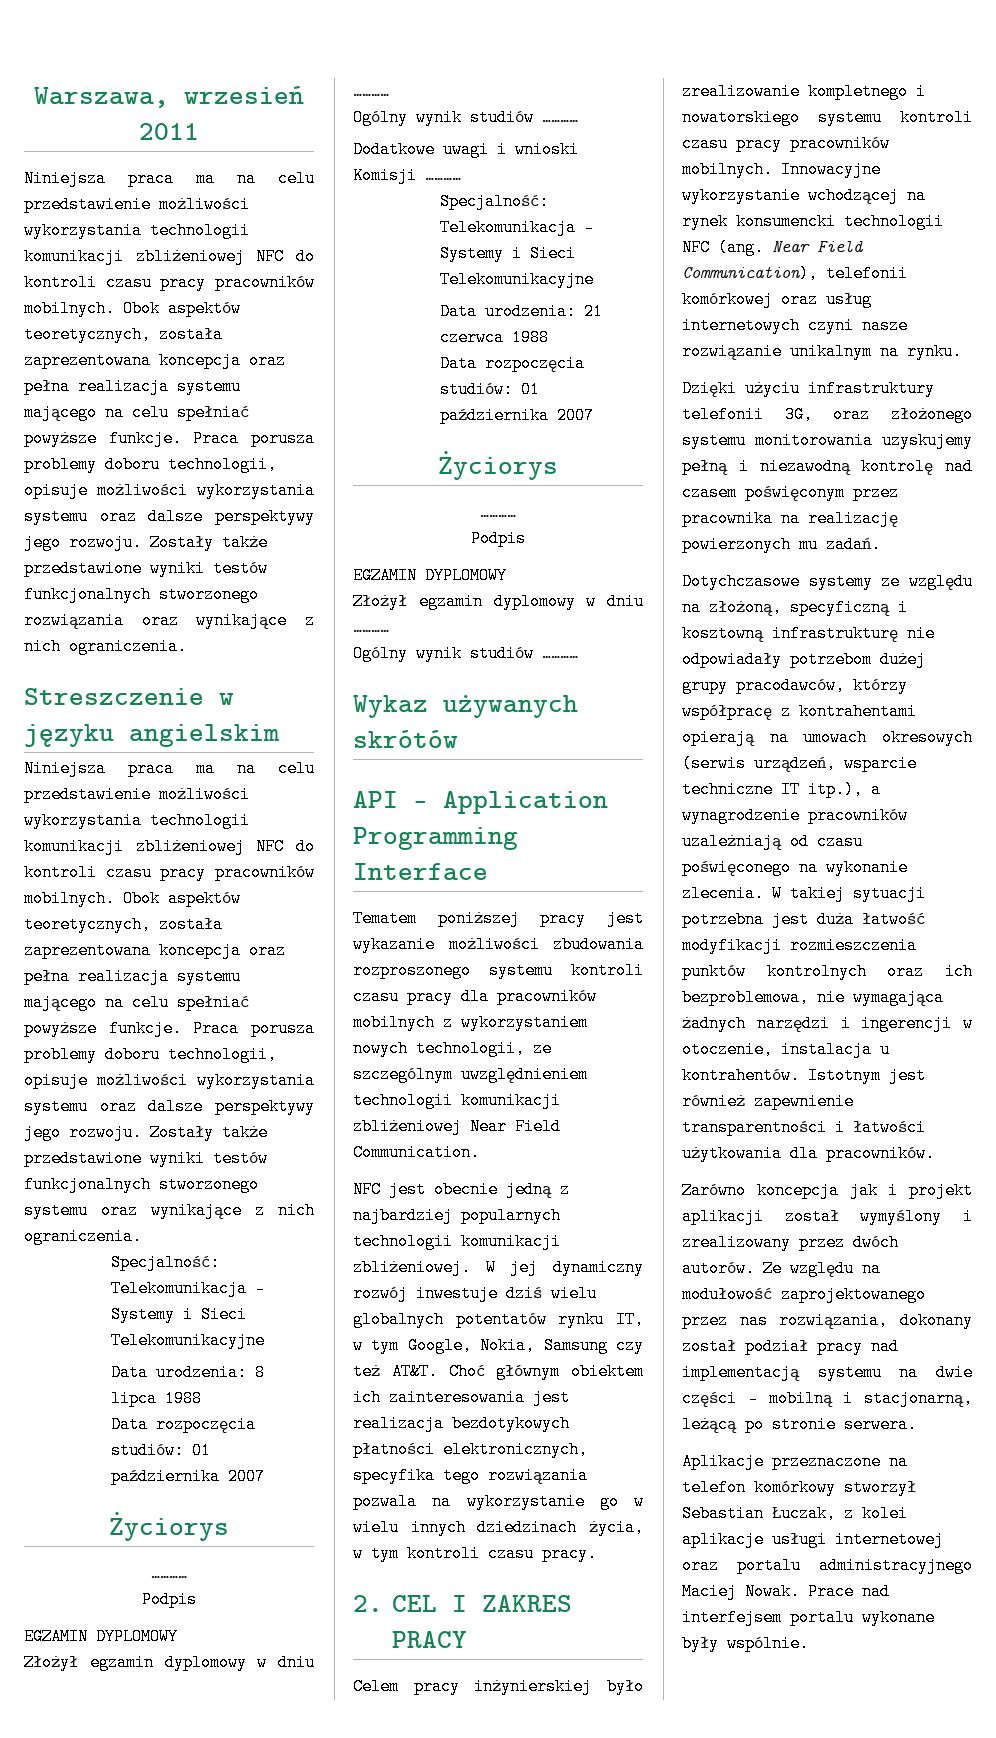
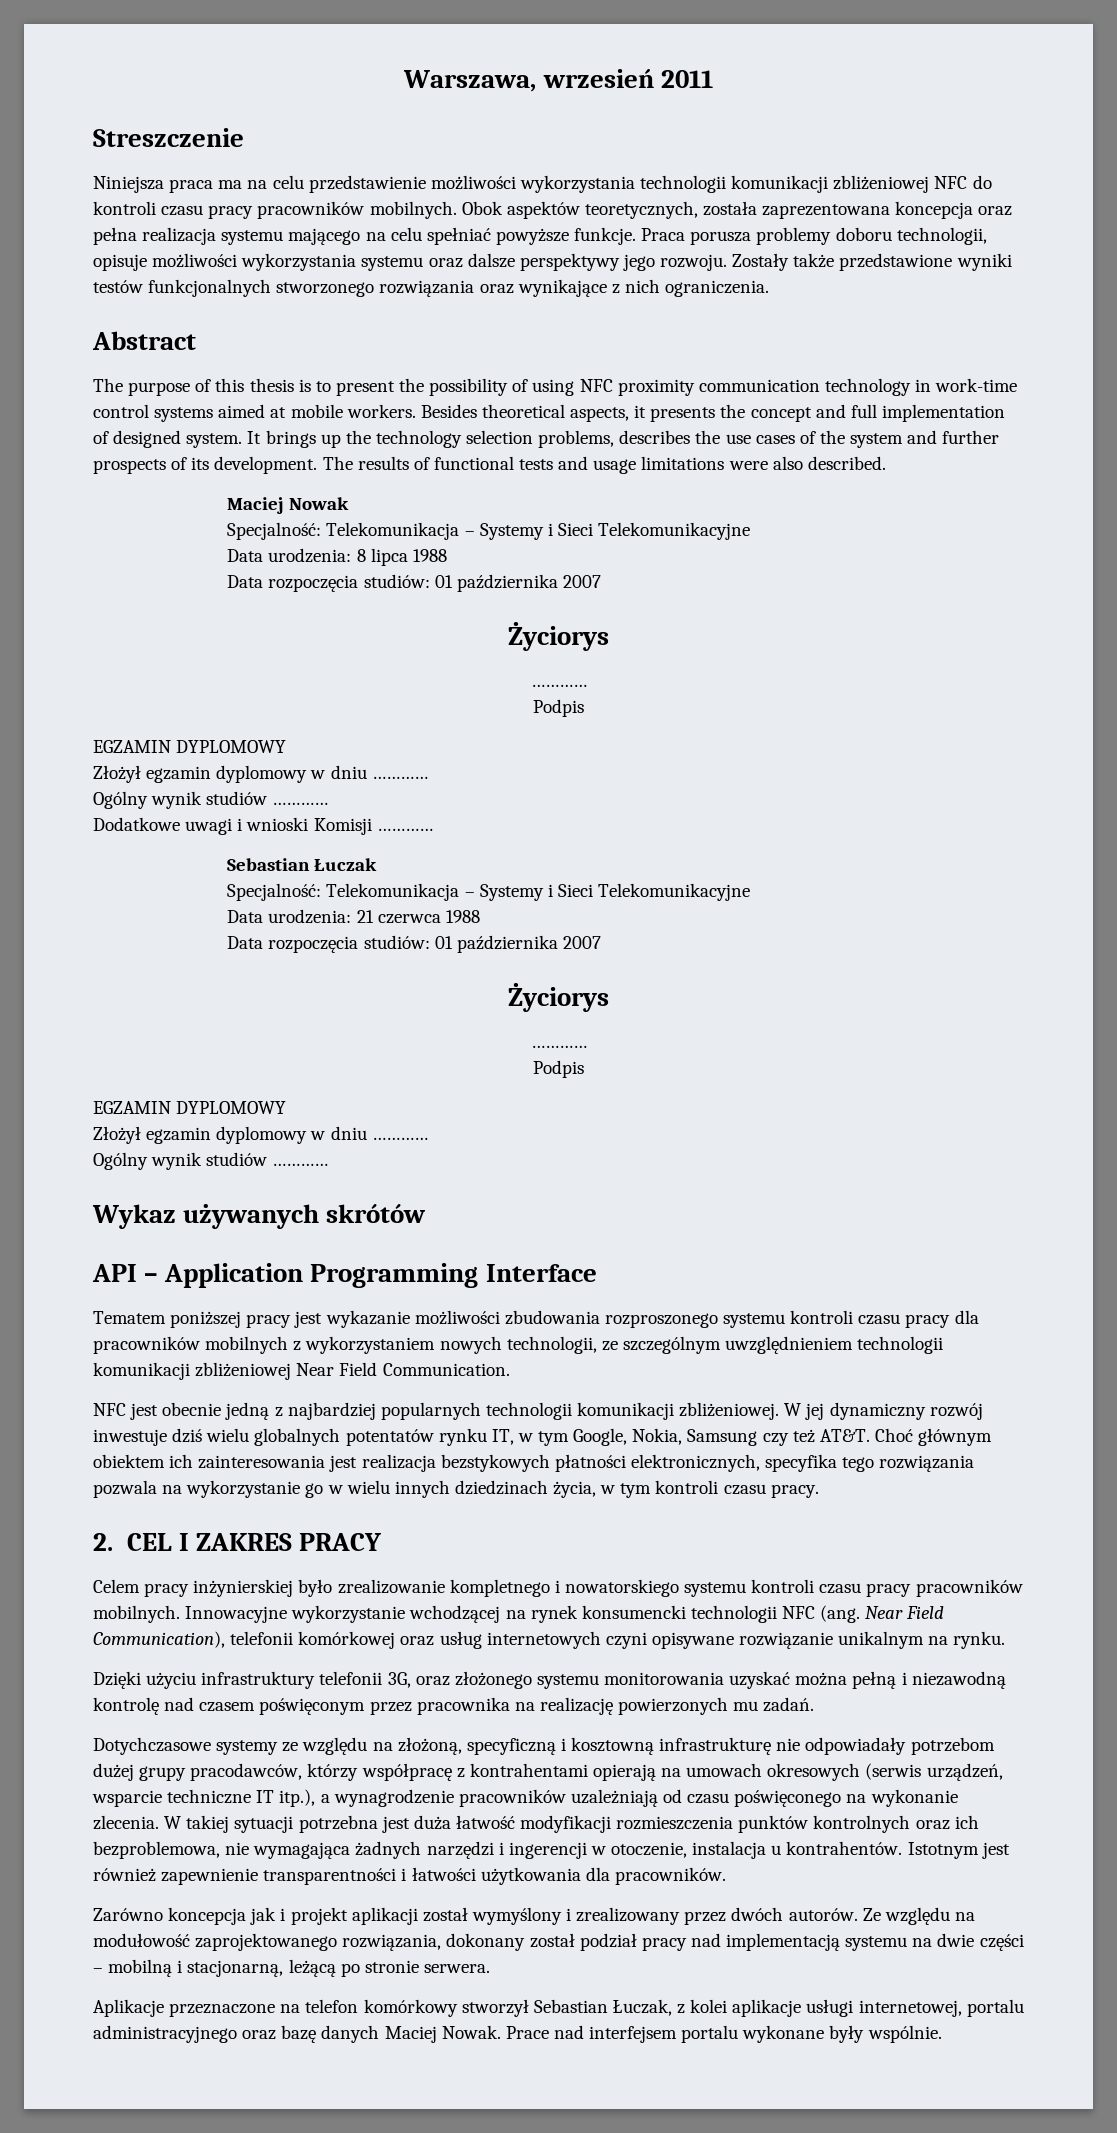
+ Streszczenie
- Streszczenie w języku angielskim
- Niniejsza praca ma na celu przedstawienie możliwości wykorzystania technologii komunikacji zbliżeniowej NFC do kontroli czasu pracy pracowników mobilnych. Obok aspektów teoretycznych, została zaprezentowana koncepcja oraz pełna realizacja systemu mającego na celu spełniać powyższe funkcje. Praca porusza problemy doboru technologii, opisuje możliwości wykorzystania systemu oraz dalsze perspektywy jego rozwoju. Zostały także przedstawione wyniki testów funkcjonalnych stworzonego systemu oraz wynikające z nich ograniczenia.
+ Abstract
+ The purpose of this thesis is to present the possibility of using NFC proximity communication technology in work-time control systems aimed at mobile workers. Besides theoretical aspects, it presents the concept and full implementation of designed system. It brings up the technology selection problems, describes the use cases of the system and further prospects of its development. The results of functional tests and usage limitations were also described.
+ Maciej Nowak
+ Sebastian Łuczak
- Choć głównym obiektem ich zainteresowania jest realizacja bezdotykowych płatności elektronicznych, specyfika tego rozwiązania pozwala na wykorzystanie go w wielu innych dziedzinach życia, w tym kontroli czasu pracy.
+ Choć głównym obiektem ich zainteresowania jest realizacja bezstykowych płatności elektronicznych, specyfika tego rozwiązania pozwala na wykorzystanie go w wielu innych dziedzinach życia, w tym kontroli czasu pracy.
- Near Field Communication), telefonii komórkowej oraz usług internetowych czyni nasze rozwiązanie unikalnym na rynku.
+ Near Field Communication), telefonii komórkowej oraz usług internetowych czyni opisywane rozwiązanie unikalnym na rynku.
- Dzięki użyciu infrastruktury telefonii 3G, oraz złożonego systemu monitorowania uzyskujemy pełną i niezawodną kontrolę nad czasem poświęconym przez pracownika na realizację powierzonych mu zadań.
+ Dzięki użyciu infrastruktury telefonii 3G, oraz złożonego systemu monitorowania uzyskać można pełną i niezawodną kontrolę nad czasem poświęconym przez pracownika na realizację powierzonych mu zadań.
- Ze względu na modułowość zaprojektowanego przez nas rozwiązania, dokonany został podział pracy nad implementacją systemu na dwie części – mobilną i stacjonarną, leżącą po stronie serwera.
+ Ze względu na modułowość zaprojektowanego rozwiązania, dokonany został podział pracy nad implementacją systemu na dwie części – mobilną i stacjonarną, leżącą po stronie serwera.
- Aplikacje przeznaczone na telefon komórkowy stworzył Sebastian Łuczak, z kolei aplikacje usługi internetowej oraz portalu administracyjnego Maciej Nowak.
+ Aplikacje przeznaczone na telefon komórkowy stworzył Sebastian Łuczak, z kolei aplikacje usługi internetowej, portalu administracyjnego oraz bazę danych Maciej Nowak.

